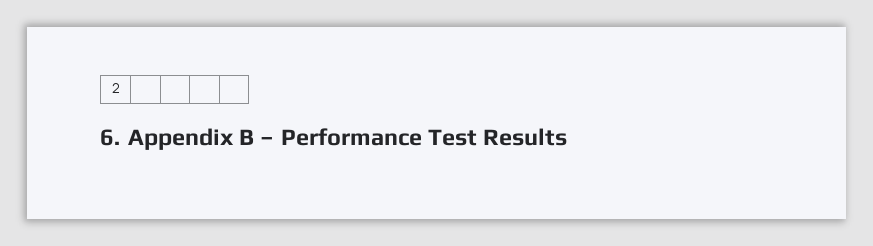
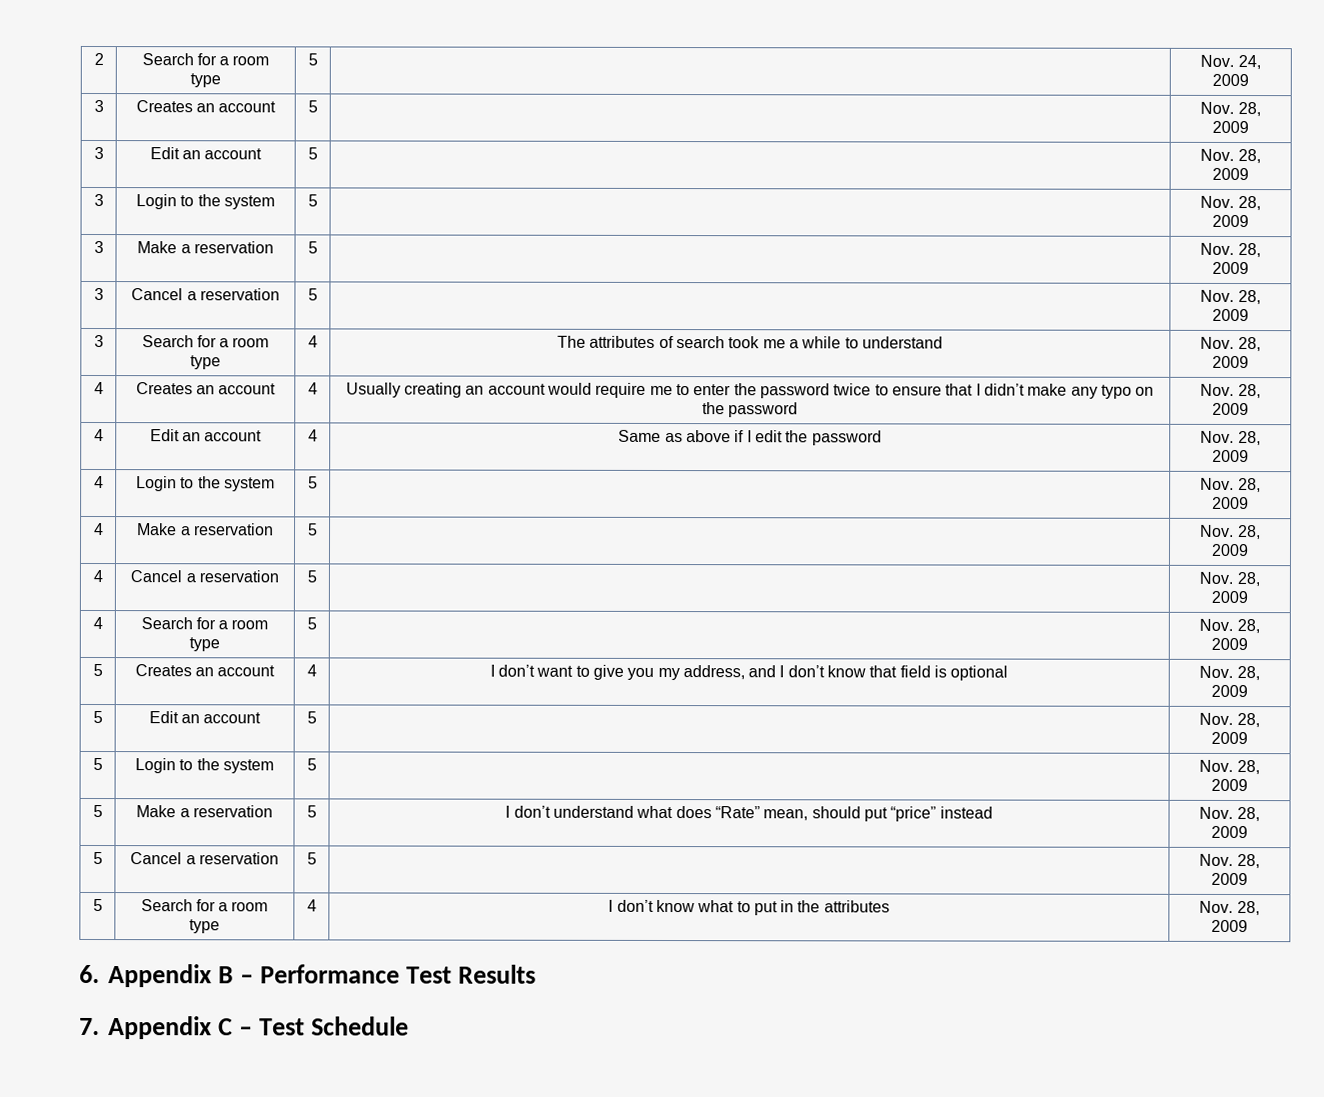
- 2 | | | |
+ 2 | Search for a room type | 5 | | Nov. 24, 2009
+ 3 | Creates an account | 5 | | Nov. 28, 2009
+ 3 | Edit an account | 5 | | Nov. 28, 2009
+ 3 | Login to the system | 5 | | Nov. 28, 2009
+ 3 | Make a reservation | 5 | | Nov. 28, 2009
+ 3 | Cancel a reservation | 5 | | Nov. 28, 2009
+ 3 | Search for a room type | 4 | The attributes of search took me a while to understand | Nov. 28, 2009
+ 4 | Creates an account | 4 | Usually creating an account would require me to enter the password twice to ensure that I didn’t make any typo on the password | Nov. 28, 2009
+ 4 | Edit an account | 4 | Same as above if I edit the password | Nov. 28, 2009
+ 4 | Login to the system | 5 | | Nov. 28, 2009
+ 4 | Make a reservation | 5 | | Nov. 28, 2009
+ 4 | Cancel a reservation | 5 | | Nov. 28, 2009
+ 4 | Search for a room type | 5 | | Nov. 28, 2009
+ 5 | Creates an account | 4 | I don’t want to give you my address, and I don’t know that field is optional | Nov. 28, 2009
+ 5 | Edit an account | 5 | | Nov. 28, 2009
+ 5 | Login to the system | 5 | | Nov. 28, 2009
+ 5 | Make a reservation | 5 | I don’t understand what does “Rate” mean, should put “price” instead | Nov. 28, 2009
+ 5 | Cancel a reservation | 5 | | Nov. 28, 2009
+ 5 | Search for a room type | 4 | I don’t know what to put in the attributes | Nov. 28, 2009
+ 7. Appendix C – Test Schedule

